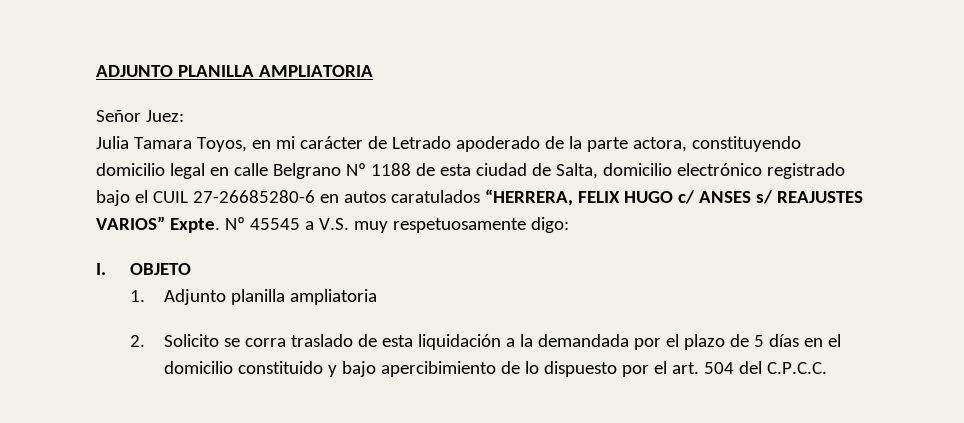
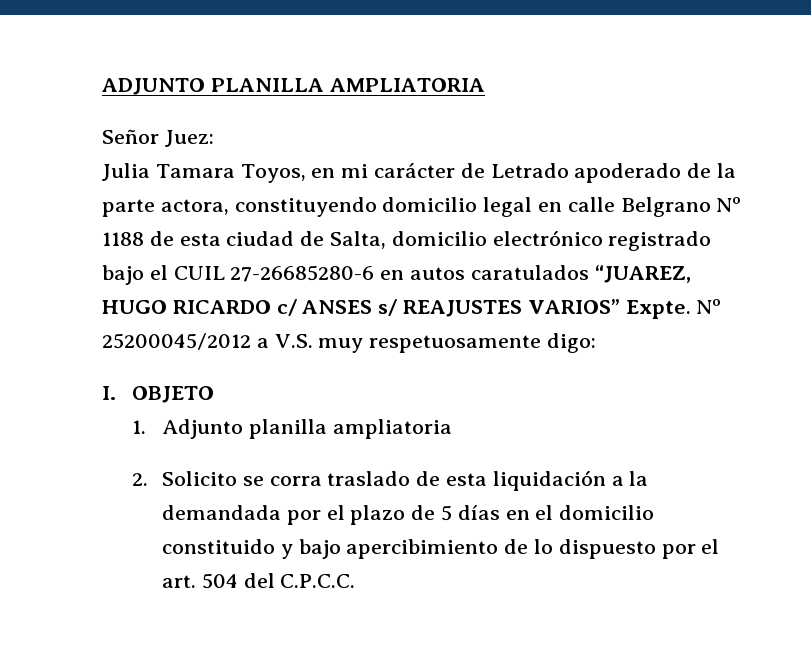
- Julia Tamara Toyos, en mi carácter de Letrado apoderado de la parte actora, constituyendo domicilio legal en calle Belgrano Nº 1188 de esta ciudad de Salta, domicilio electrónico registrado bajo el CUIL 27-26685280-6 en autos caratulados “HERRERA, FELIX HUGO c/ ANSES s/ REAJUSTES VARIOS” Expte.
+ Julia Tamara Toyos, en mi carácter de Letrado apoderado de la parte actora, constituyendo domicilio legal en calle Belgrano Nº 1188 de esta ciudad de Salta, domicilio electrónico registrado bajo el CUIL 27-26685280-6 en autos caratulados “JUAREZ, HUGO RICARDO c/ ANSES s/ REAJUSTES VARIOS” Expte.
- Nº 45545 a V.S. muy respetuosamente digo:
+ Nº 25200045/2012 a V.S. muy respetuosamente digo:

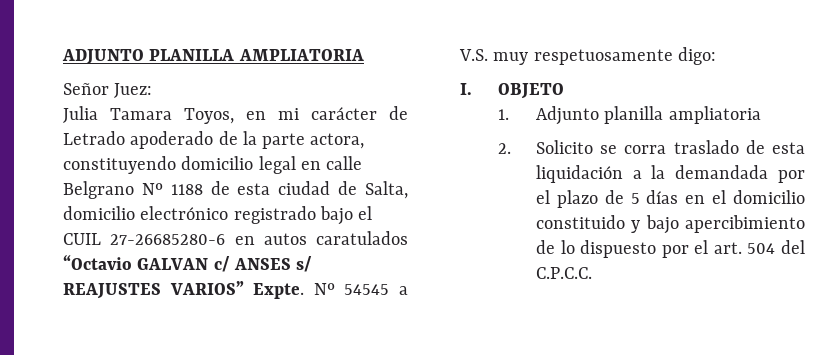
- Julia Tamara Toyos, en mi carácter de Letrado apoderado de la parte actora, constituyendo domicilio legal en calle Belgrano Nº 1188 de esta ciudad de Salta, domicilio electrónico registrado bajo el CUIL 27-26685280-6 en autos caratulados “JUAREZ, HUGO RICARDO c/ ANSES s/ REAJUSTES VARIOS” Expte.
+ Julia Tamara Toyos, en mi carácter de Letrado apoderado de la parte actora, constituyendo domicilio legal en calle Belgrano Nº 1188 de esta ciudad de Salta, domicilio electrónico registrado bajo el CUIL 27-26685280-6 en autos caratulados “Octavio GALVAN c/ ANSES s/ REAJUSTES VARIOS” Expte.
- Nº 25200045/2012 a V.S. muy respetuosamente digo:
+ Nº 54545 a V.S. muy respetuosamente digo:

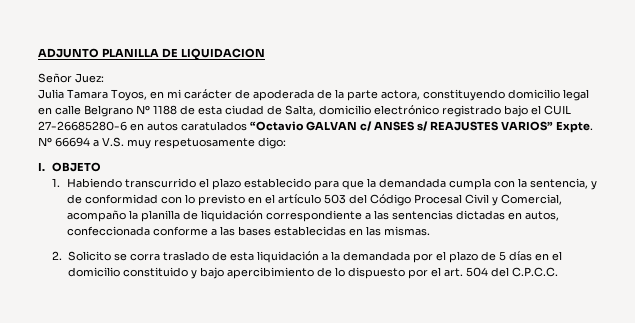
- ADJUNTO PLANILLA AMPLIATORIA
+ ADJUNTO PLANILLA DE LIQUIDACION
- Julia Tamara Toyos, en mi carácter de Letrado apoderado de la parte actora, constituyendo domicilio legal en calle Belgrano Nº 1188 de esta ciudad de Salta, domicilio electrónico registrado bajo el CUIL 27-26685280-6 en autos caratulados “Octavio GALVAN c/ ANSES s/ REAJUSTES VARIOS” Expte.
+ Julia Tamara Toyos, en mi carácter de apoderada de la parte actora, constituyendo domicilio legal en calle Belgrano Nº 1188 de esta ciudad de Salta, domicilio electrónico registrado bajo el CUIL 27-26685280-6 en autos caratulados “Octavio GALVAN c/ ANSES s/ REAJUSTES VARIOS” Expte.
- Nº 54545 a V.S. muy respetuosamente digo:
+ Nº 66694 a V.S. muy respetuosamente digo:
- 1. Adjunto planilla ampliatoria
+ 1. Habiendo transcurrido el plazo establecido para que la demandada cumpla con la sentencia, y de conformidad con lo previsto en el artículo 503 del Código Procesal Civil y Comercial, acompaño la planilla de liquidación correspondiente a las sentencias dictadas en autos, confeccionada conforme a las bases establecidas en las mismas.

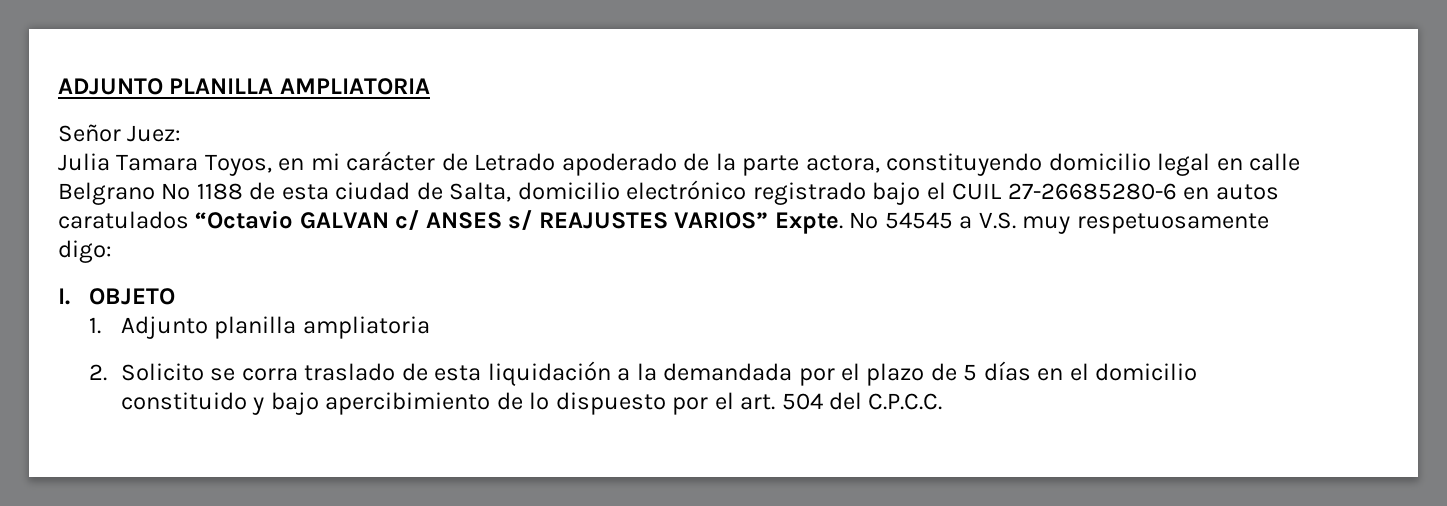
- ADJUNTO PLANILLA DE LIQUIDACION
+ ADJUNTO PLANILLA AMPLIATORIA
- Julia Tamara Toyos, en mi carácter de apoderada de la parte actora, constituyendo domicilio legal en calle Belgrano Nº 1188 de esta ciudad de Salta, domicilio electrónico registrado bajo el CUIL 27-26685280-6 en autos caratulados “Octavio GALVAN c/ ANSES s/ REAJUSTES VARIOS” Expte.
+ Julia Tamara Toyos, en mi carácter de Letrado apoderado de la parte actora, constituyendo domicilio legal en calle Belgrano Nº 1188 de esta ciudad de Salta, domicilio electrónico registrado bajo el CUIL 27-26685280-6 en autos caratulados “Octavio GALVAN c/ ANSES s/ REAJUSTES VARIOS” Expte.
- Nº 66694 a V.S. muy respetuosamente digo:
+ Nº 54545 a V.S. muy respetuosamente digo:
- 1. Habiendo transcurrido el plazo establecido para que la demandada cumpla con la sentencia, y de conformidad con lo previsto en el artículo 503 del Código Procesal Civil y Comercial, acompaño la planilla de liquidación correspondiente a las sentencias dictadas en autos, confeccionada conforme a las bases establecidas en las mismas.
+ 1. Adjunto planilla ampliatoria

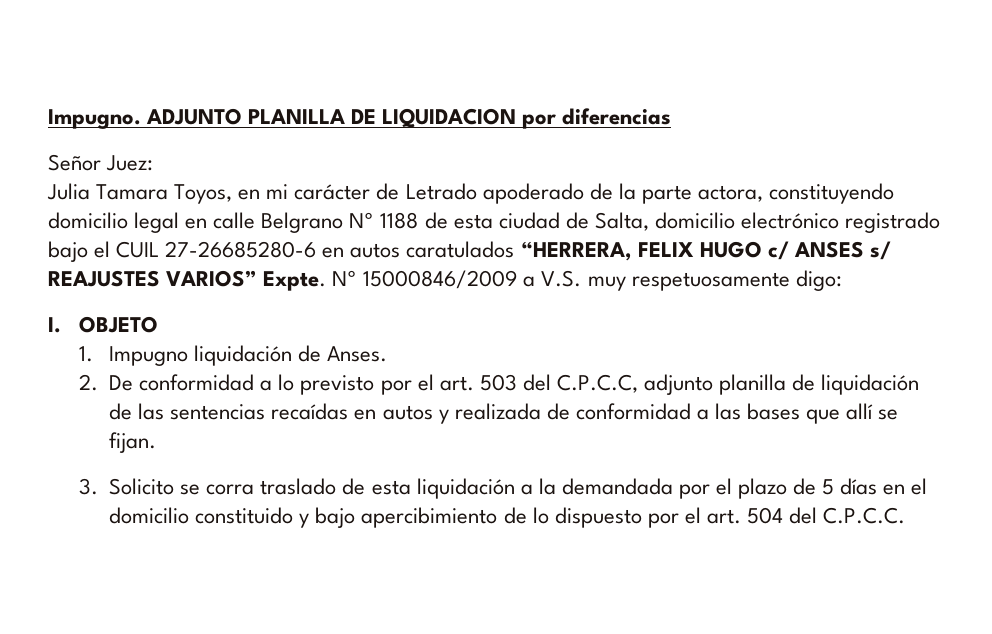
+ Impugno.
- ADJUNTO PLANILLA AMPLIATORIA
+ ADJUNTO PLANILLA DE LIQUIDACION por diferencias
- Julia Tamara Toyos, en mi carácter de Letrado apoderado de la parte actora, constituyendo domicilio legal en calle Belgrano Nº 1188 de esta ciudad de Salta, domicilio electrónico registrado bajo el CUIL 27-26685280-6 en autos caratulados “Octavio GALVAN c/ ANSES s/ REAJUSTES VARIOS” Expte.
+ Julia Tamara Toyos, en mi carácter de Letrado apoderado de la parte actora, constituyendo domicilio legal en calle Belgrano Nº 1188 de esta ciudad de Salta, domicilio electrónico registrado bajo el CUIL 27-26685280-6 en autos caratulados “HERRERA, FELIX HUGO c/ ANSES s/ REAJUSTES VARIOS” Expte.
- Nº 54545 a V.S. muy respetuosamente digo:
+ Nº 15000846/2009 a V.S. muy respetuosamente digo:
- 1. Adjunto planilla ampliatoria
- 2. Solicito se corra traslado de esta liquidación a la demandada por el plazo de 5 días en el domicilio constituido y bajo apercibimiento de lo dispuesto por el art. 504 del C.P.C.C.
+ 1. Impugno liquidación de Anses.
+ 2. De conformidad a lo previsto por el art. 503 del C.P.C.C, adjunto planilla de liquidación de las sentencias recaídas en autos y realizada de conformidad a las bases que allí se fijan.
+ 3. Solicito se corra traslado de esta liquidación a la demandada por el plazo de 5 días en el domicilio constituido y bajo apercibimiento de lo dispuesto por el art. 504 del C.P.C.C.

